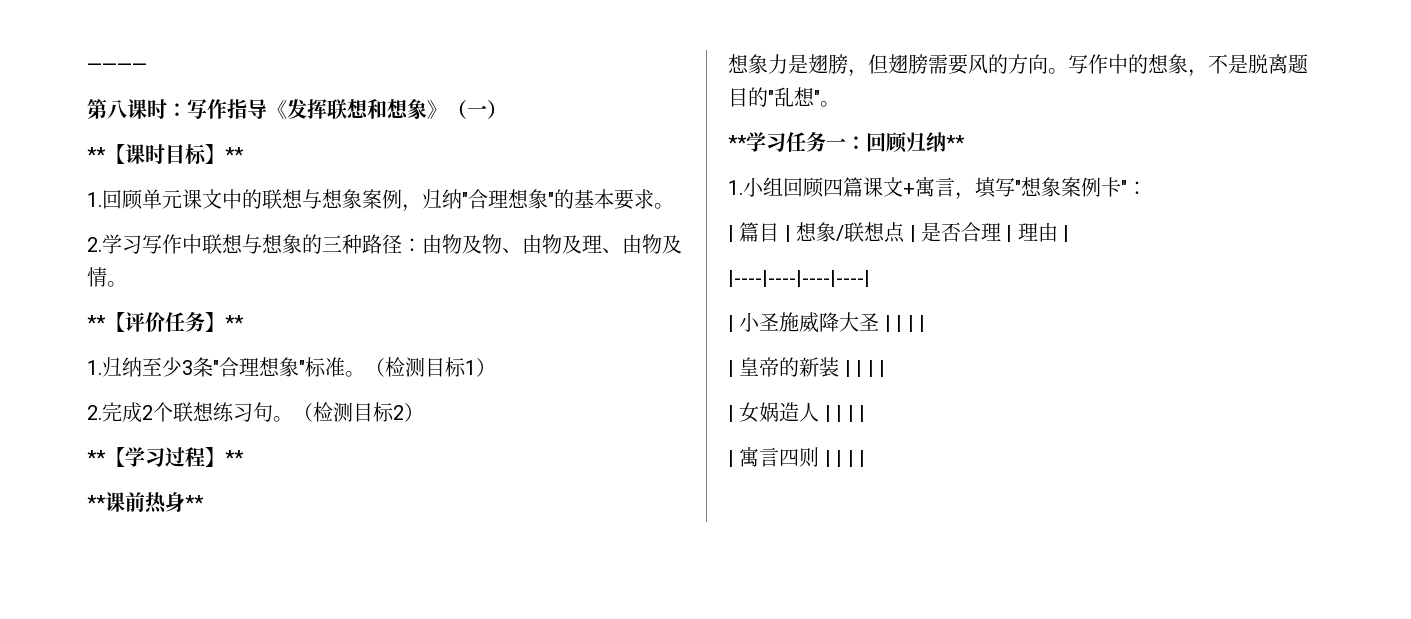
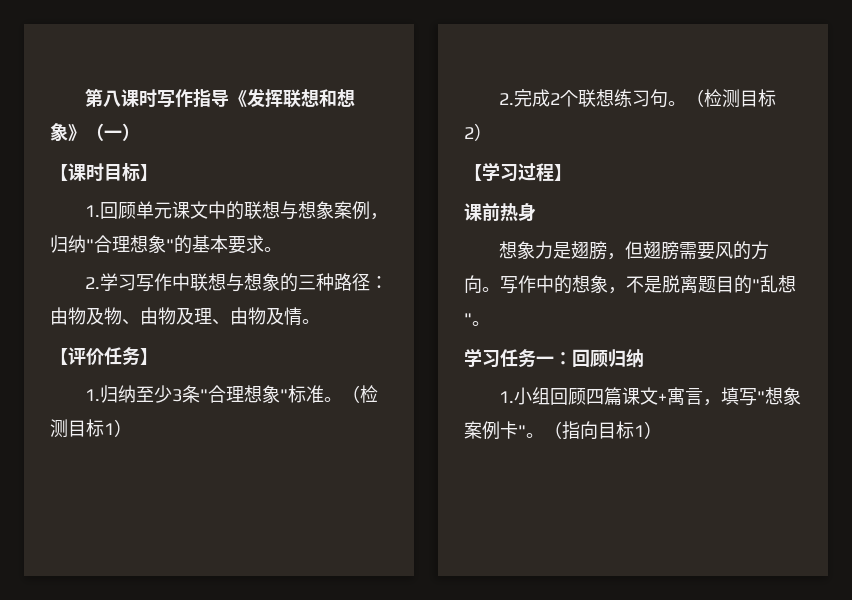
- ————
- 第八课时：写作指导《发挥联想和想象》（一）
+ 第八课时写作指导《发挥联想和想象》（一）
- **【课时目标】**
+ 【课时目标】
- **【评价任务】**
+ 【评价任务】
- **【学习过程】**
- **课前热身**
+ 【学习过程】
+ 课前热身
- **学习任务一：回顾归纳**
+ 学习任务一：回顾归纳
- 1.小组回顾四篇课文+寓言，填写"想象案例卡"：
- | 篇目 | 想象/联想点 | 是否合理 | 理由 |
- |----|----|----|----|
- | 小圣施威降大圣 | | | |
- | 皇帝的新装 | | | |
- | 女娲造人 | | | |
- | 寓言四则 | | | |
+ 1.小组回顾四篇课文+寓言，填写"想象案例卡"。（指向目标1）

